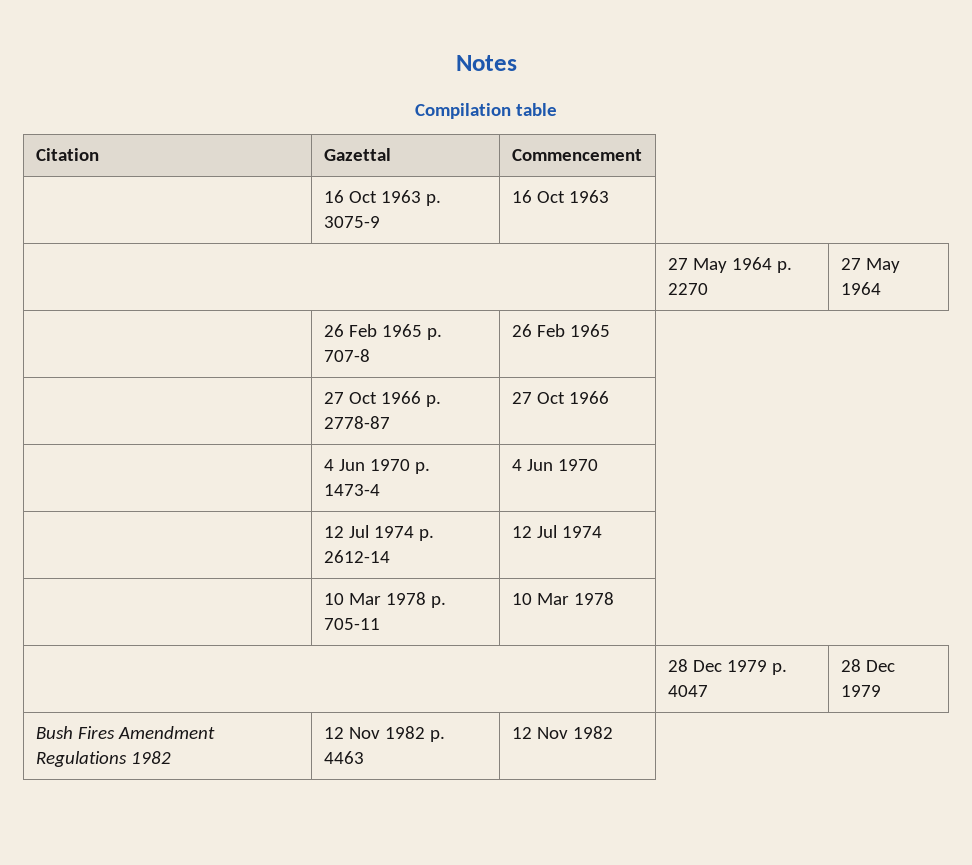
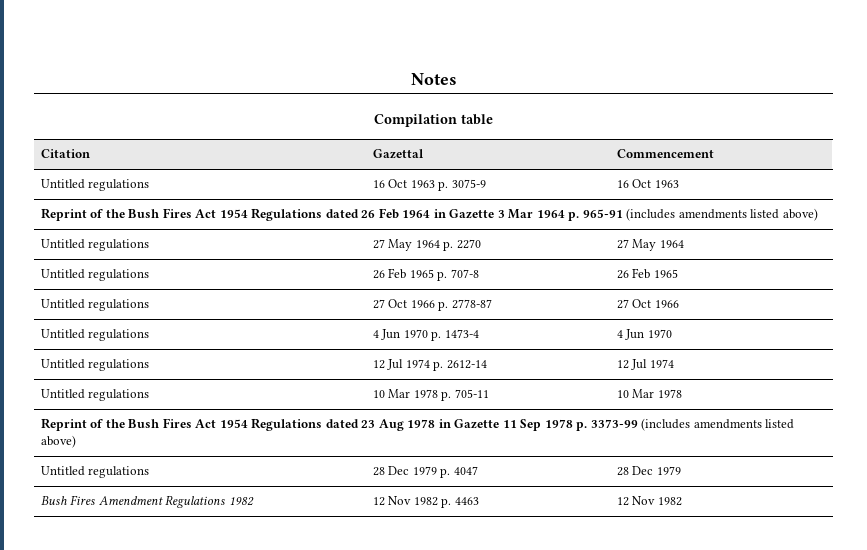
- | 16 Oct 1963 p. 3075-9 | 16 Oct 1963
+ Untitled regulations | 16 Oct 1963 p. 3075-9 | 16 Oct 1963
- | 27 May 1964 p. 2270 | 27 May 1964
+ Reprint of the Bush Fires Act 1954 Regulations dated 26 Feb 1964 in Gazette 3 Mar 1964 p. 965-91 (includes amendments listed above)
+ Untitled regulations | 27 May 1964 p. 2270 | 27 May 1964
- | 26 Feb 1965 p. 707-8 | 26 Feb 1965
+ Untitled regulations | 26 Feb 1965 p. 707-8 | 26 Feb 1965
- | 27 Oct 1966 p. 2778-87 | 27 Oct 1966
+ Untitled regulations | 27 Oct 1966 p. 2778-87 | 27 Oct 1966
- | 4 Jun 1970 p. 1473-4 | 4 Jun 1970
+ Untitled regulations | 4 Jun 1970 p. 1473-4 | 4 Jun 1970
- | 12 Jul 1974 p. 2612-14 | 12 Jul 1974
+ Untitled regulations | 12 Jul 1974 p. 2612-14 | 12 Jul 1974
- | 10 Mar 1978 p. 705-11 | 10 Mar 1978
+ Untitled regulations | 10 Mar 1978 p. 705-11 | 10 Mar 1978
- | 28 Dec 1979 p. 4047 | 28 Dec 1979
+ Reprint of the Bush Fires Act 1954 Regulations dated 23 Aug 1978 in Gazette 11 Sep 1978 p. 3373-99 (includes amendments listed above)
+ Untitled regulations | 28 Dec 1979 p. 4047 | 28 Dec 1979

